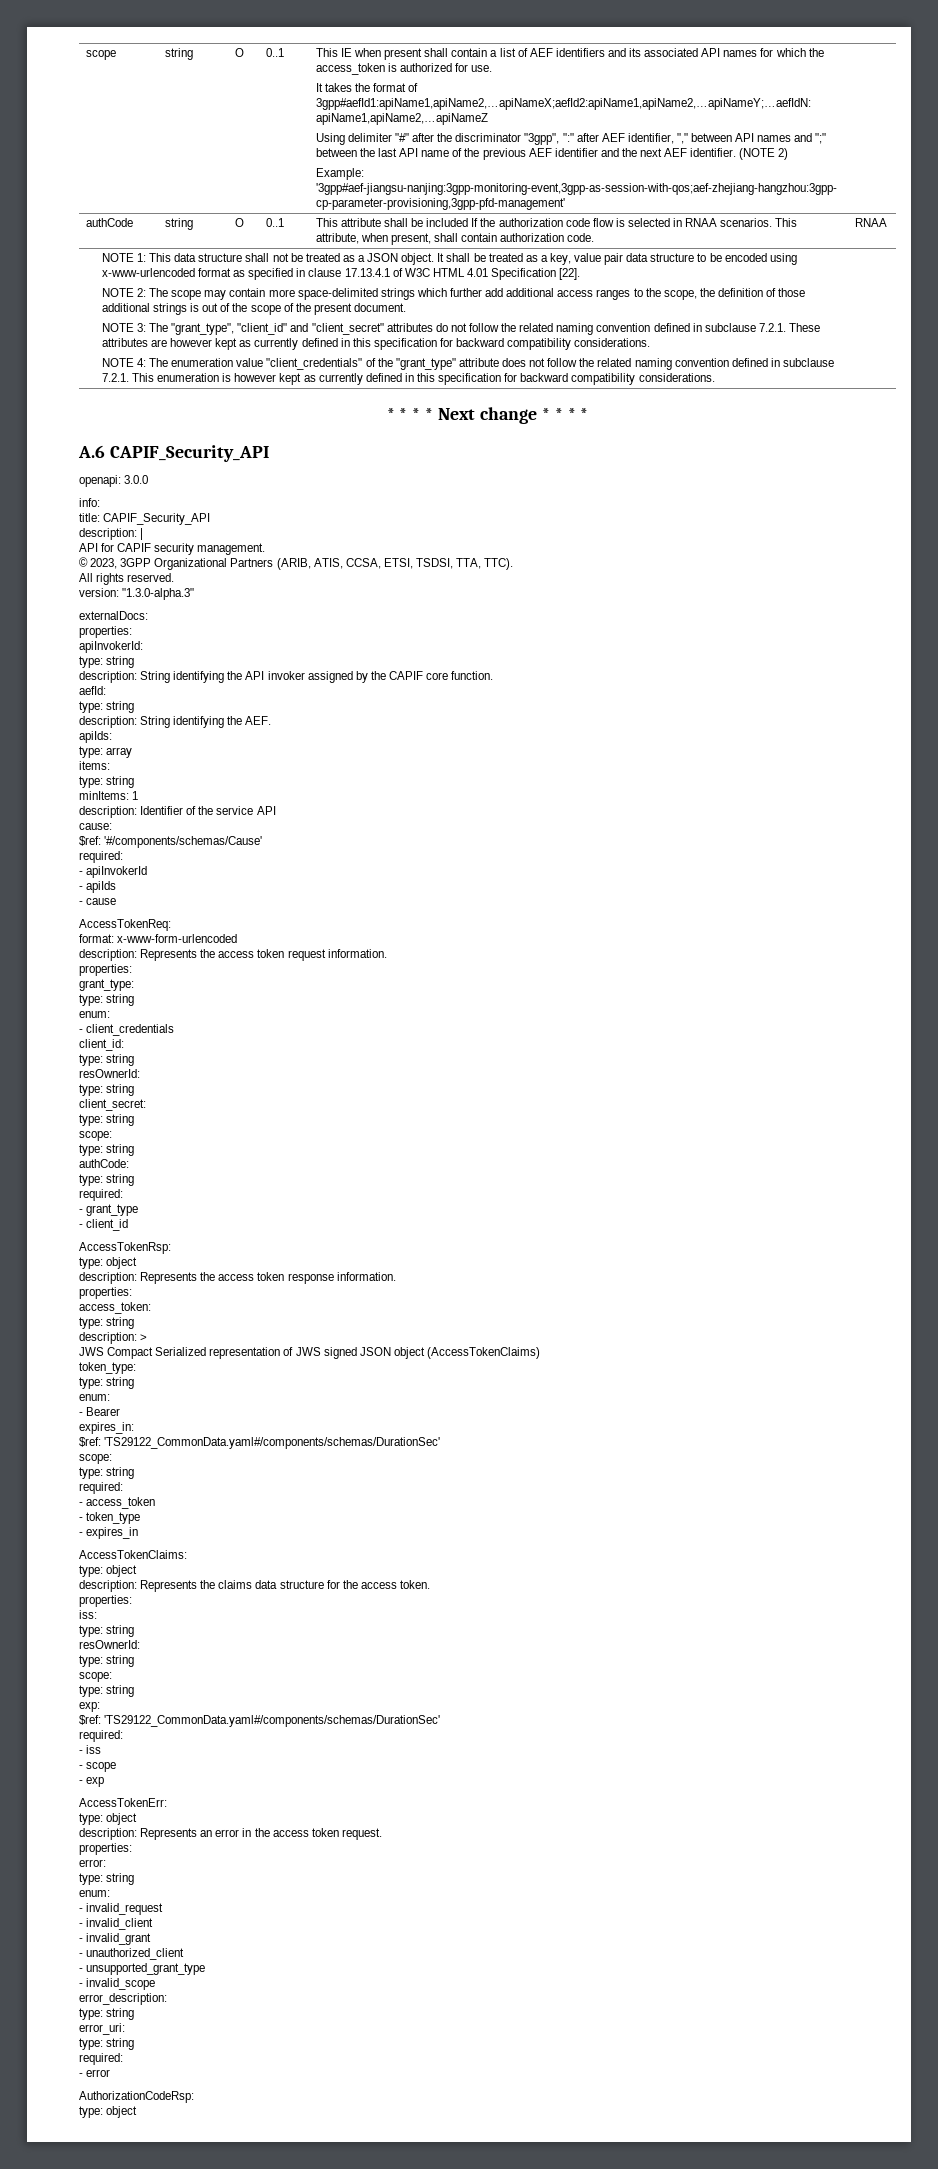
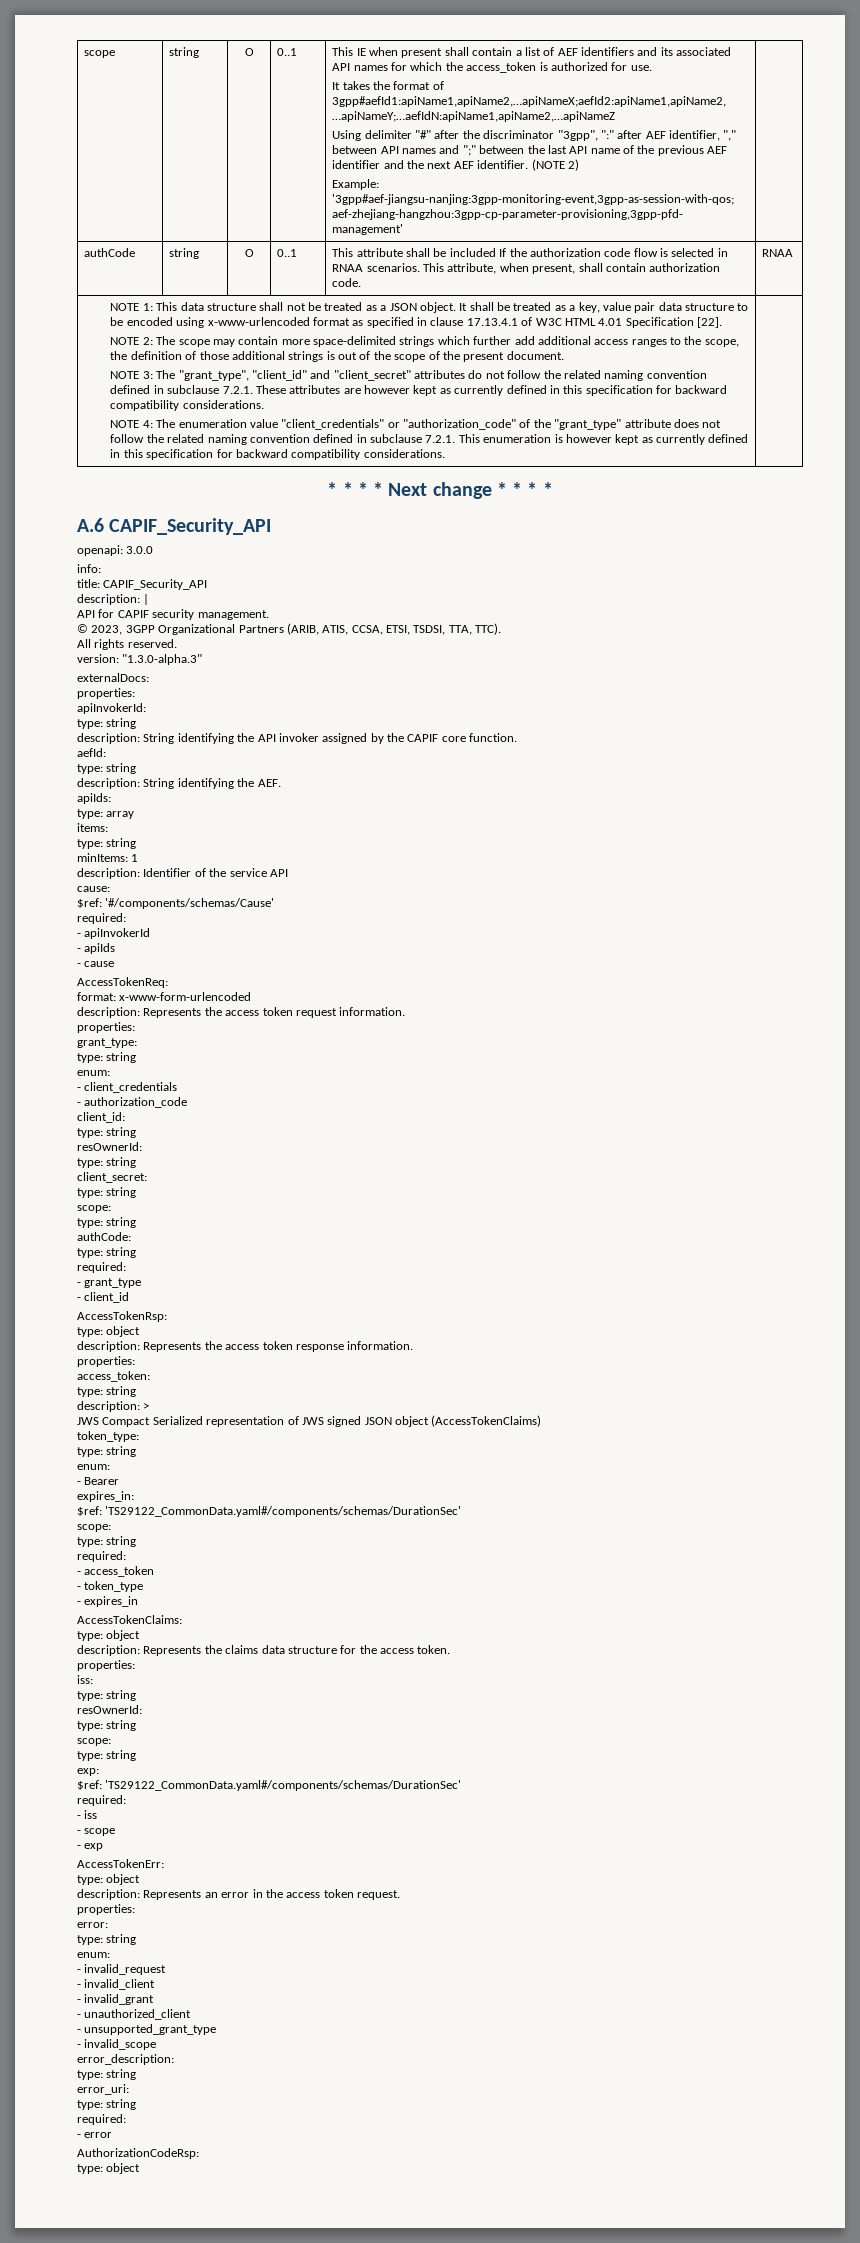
- NOTE 4: The enumeration value "client_credentials" of the "grant_type" attribute does not follow the related naming convention defined in subclause 7.2.1. This enumeration is however kept as currently defined in this specification for backward compatibility considerations.
+ NOTE 4: The enumeration value "client_credentials" or "authorization_code" of the "grant_type" attribute does not follow the related naming convention defined in subclause 7.2.1. This enumeration is however kept as currently defined in this specification for backward compatibility considerations.
+ - authorization_code

